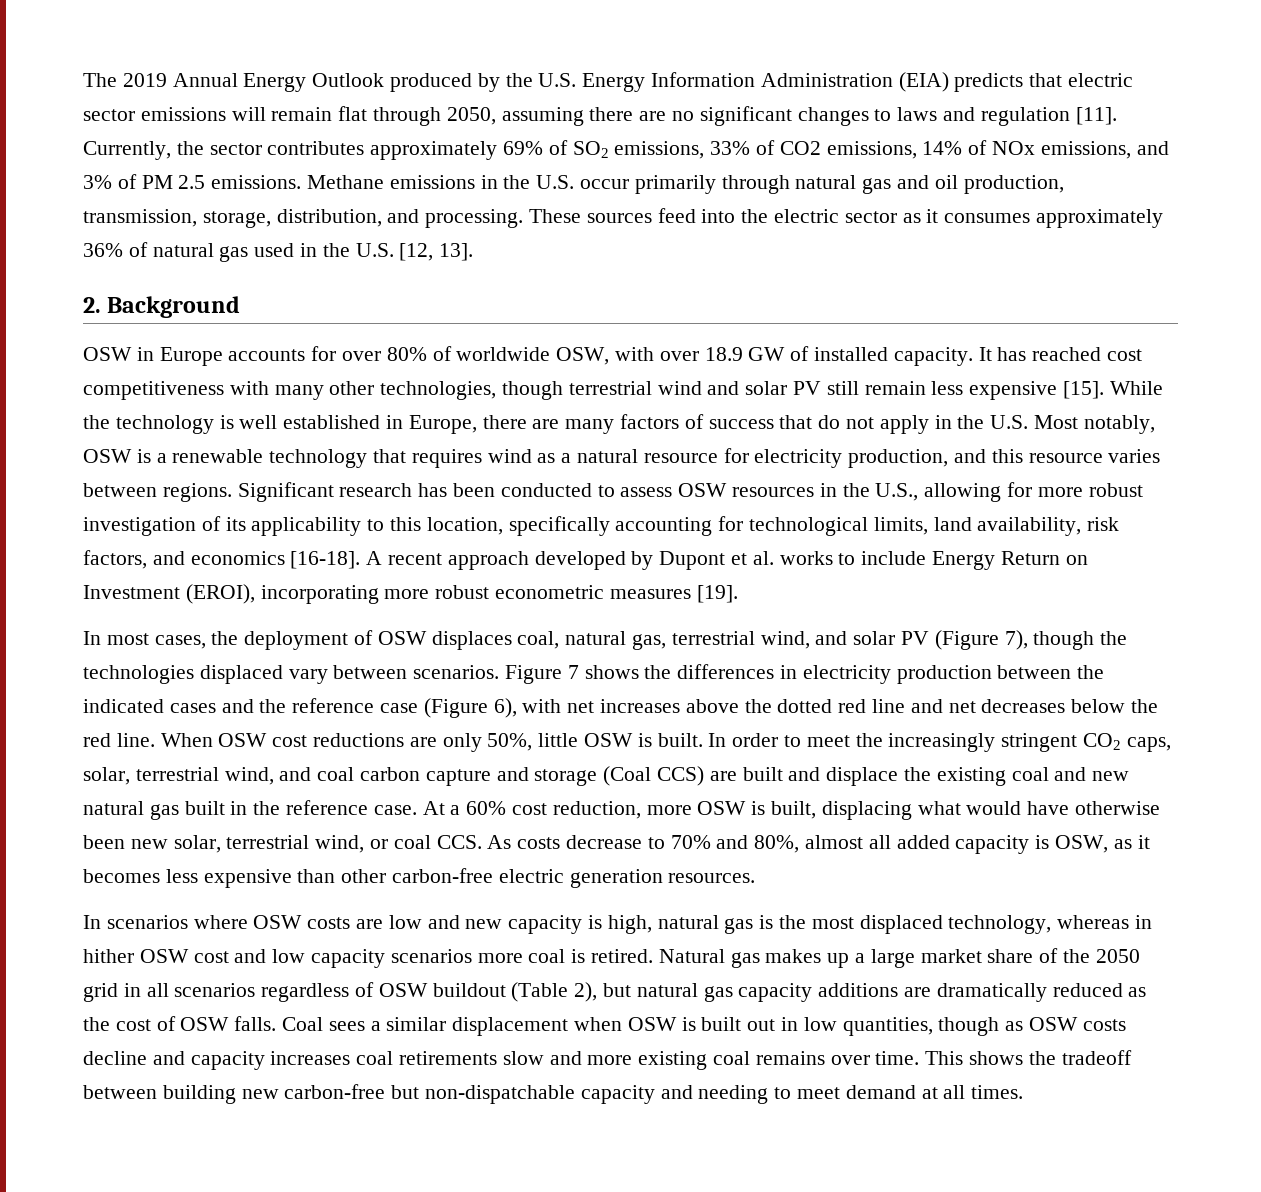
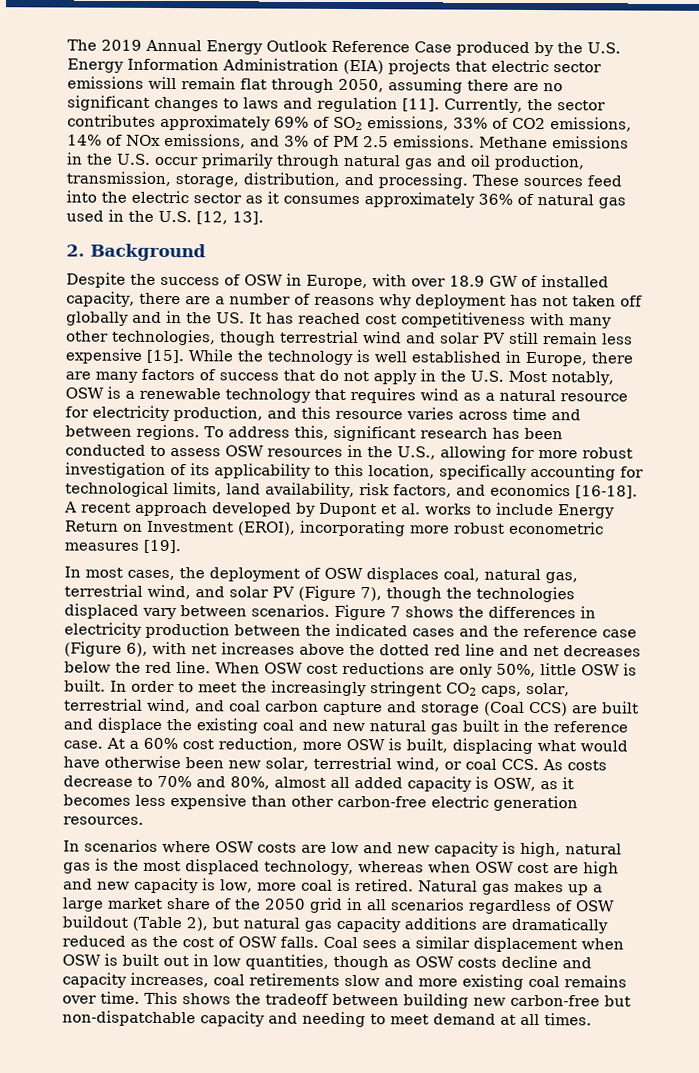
- The 2019 Annual Energy Outlook produced by the U.S. Energy Information Administration (EIA) predicts that electric sector emissions will remain flat through 2050, assuming there are no significant changes to laws and regulation [11].
+ The 2019 Annual Energy Outlook Reference Case produced by the U.S. Energy Information Administration (EIA) projects that electric sector emissions will remain flat through 2050, assuming there are no significant changes to laws and regulation [11].
- OSW in Europe accounts for over 80% of worldwide OSW, with over 18.9 GW of installed capacity. It has reached cost competitiveness with many other technologies, though terrestrial wind and solar PV still remain less expensive [15].
+ Despite the success of OSW in Europe, with over 18.9 GW of installed capacity, there are a number of reasons why deployment has not taken off globally and in the US. It has reached cost competitiveness with many other technologies, though terrestrial wind and solar PV still remain less expensive [15].
- While the technology is well established in Europe, there are many factors of success that do not apply in the U.S. Most notably, OSW is a renewable technology that requires wind as a natural resource for electricity production, and this resource varies between regions. Significant research has been conducted to assess OSW resources in the U.S., allowing for more robust investigation of its applicability to this location, specifically accounting for technological limits, land availability, risk factors, and economics [16-18].
+ While the technology is well established in Europe, there are many factors of success that do not apply in the U.S. Most notably, OSW is a renewable technology that requires wind as a natural resource for electricity production, and this resource varies across time and between regions. To address this, significant research has been conducted to assess OSW resources in the U.S., allowing for more robust investigation of its applicability to this location, specifically accounting for technological limits, land availability, risk factors, and economics [16-18].
- In scenarios where OSW costs are low and new capacity is high, natural gas is the most displaced technology, whereas in hither OSW cost and low capacity scenarios more coal is retired.
+ In scenarios where OSW costs are low and new capacity is high, natural gas is the most displaced technology, whereas when OSW cost are high and new capacity is low, more coal is retired.
- Coal sees a similar displacement when OSW is built out in low quantities, though as OSW costs decline and capacity increases coal retirements slow and more existing coal remains over time.
+ Coal sees a similar displacement when OSW is built out in low quantities, though as OSW costs decline and capacity increases, coal retirements slow and more existing coal remains over time.

